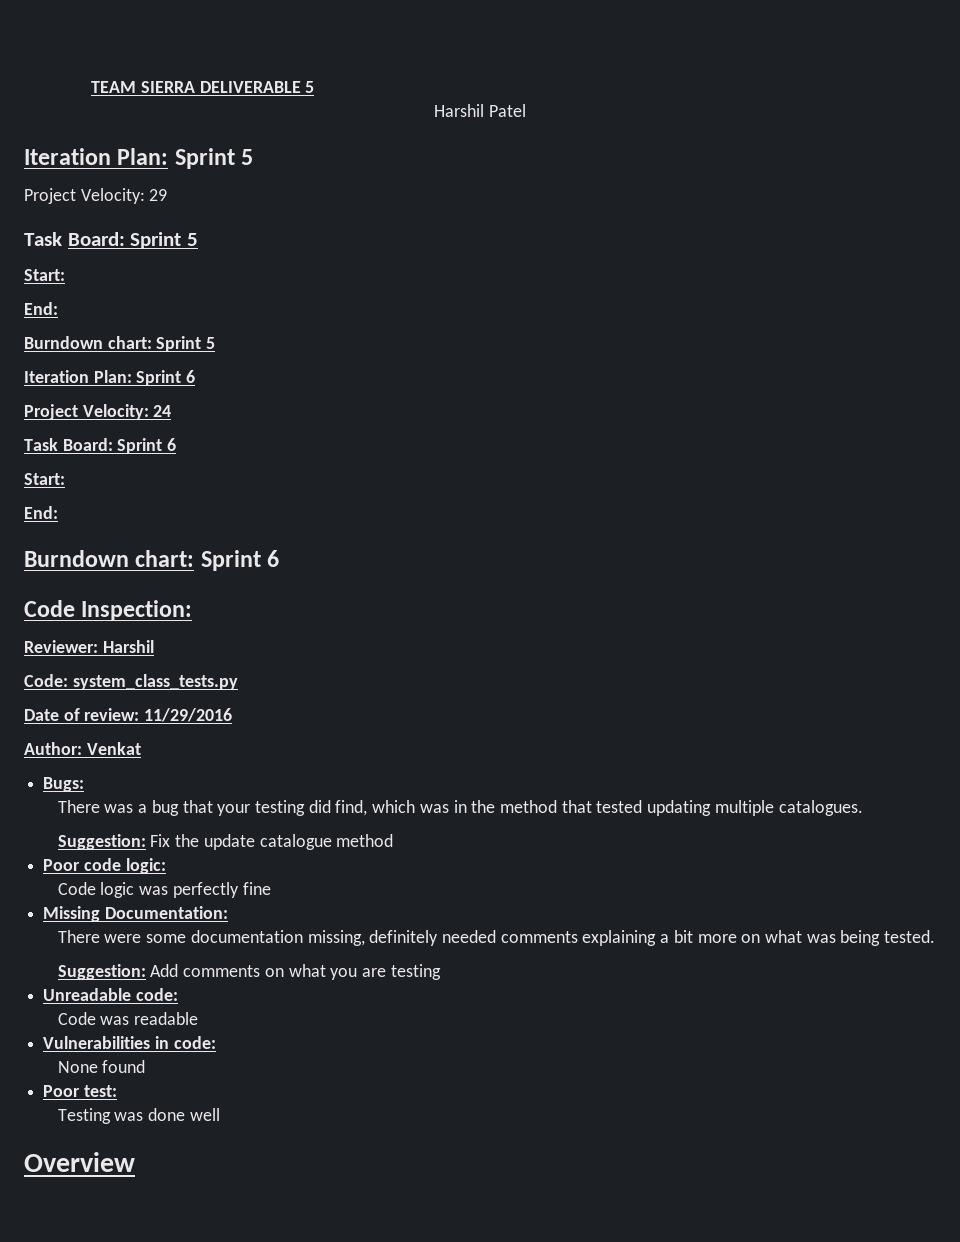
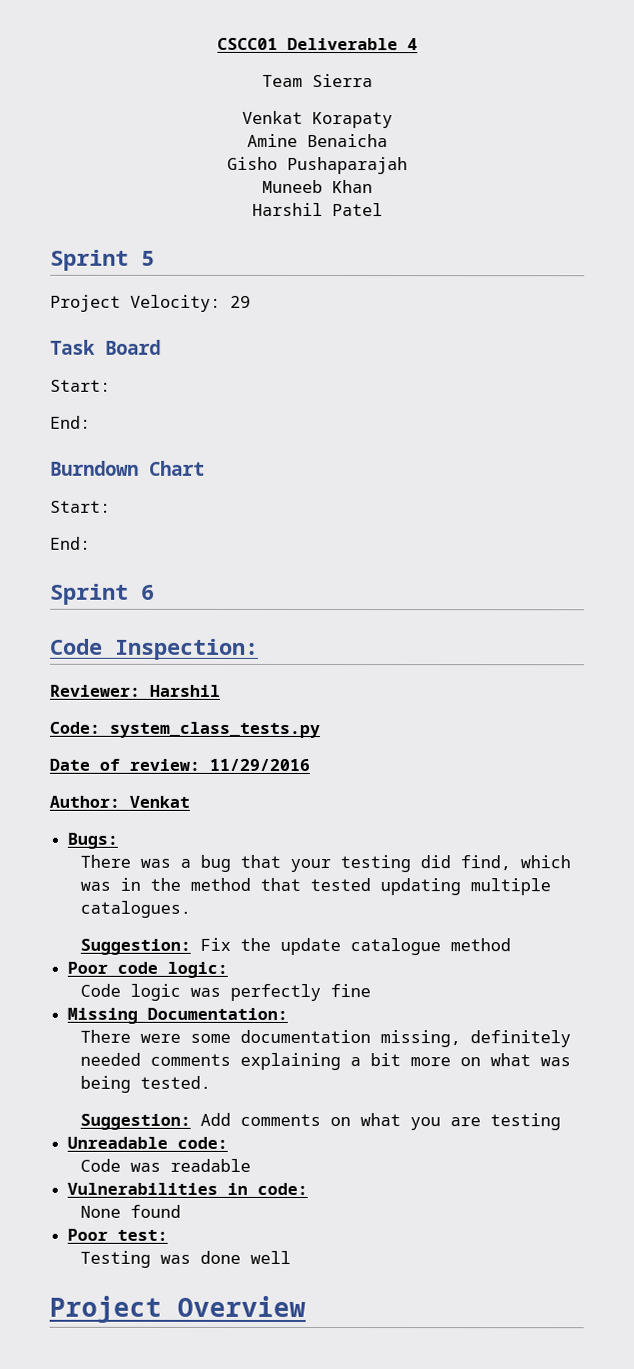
- TEAM SIERRA DELIVERABLE 5
+ CSCC01 Deliverable 4
+ Team Sierra
+ Venkat Korapaty
+ Amine Benaicha
+ Gisho Pushaparajah
+ Muneeb Khan
- Iteration Plan: Sprint 5
+ Sprint 5
- Task Board: Sprint 5
+ Task Board
  Start:
  End:
- Burndown chart: Sprint 5
- Iteration Plan: Sprint 6
- Project Velocity: 24
- Task Board: Sprint 6
+ Burndown Chart
  Start:
  End:
- Burndown chart: Sprint 6
+ Sprint 6
- Overview
+ Project Overview

